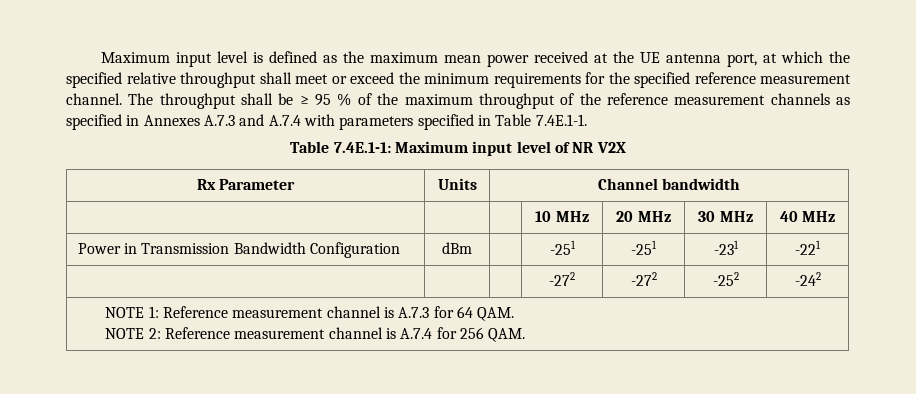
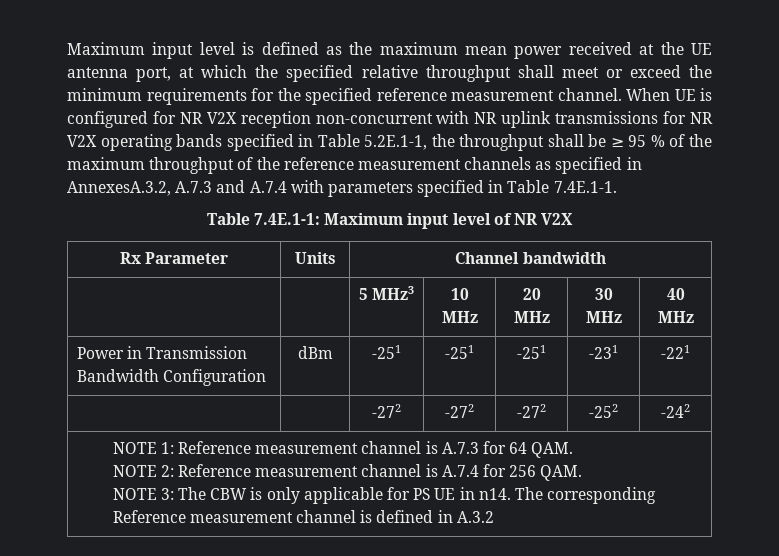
- The throughput shall be ≥ 95 % of the maximum throughput of the reference measurement channels as specified in Annexes A.7.3 and A.7.4 with parameters specified in Table 7.4E.1-1.
+ When UE is configured for NR V2X reception non-concurrent with NR uplink transmissions for NR V2X operating bands specified in Table 5.2E.1-1, the throughput shall be ≥ 95 % of the maximum throughput of the reference measurement channels as specified in AnnexesA.3.2, A.7.3 and A.7.4 with parameters specified in Table 7.4E.1-1.
- | | | 10 MHz | 20 MHz | 30 MHz | 40 MHz
+ | | 5 MHz3 | 10 MHz | 20 MHz | 30 MHz | 40 MHz
- Power in Transmission Bandwidth Configuration | dBm | | -251 | -251 | -231 | -221
+ Power in Transmission Bandwidth Configuration | dBm | -251 | -251 | -251 | -231 | -221
- | | | -272 | -272 | -252 | -242
+ | | -272 | -272 | -272 | -252 | -242
+ NOTE 3: The CBW is only applicable for PS UE in n14. The corresponding Reference measurement channel is defined in A.3.2

